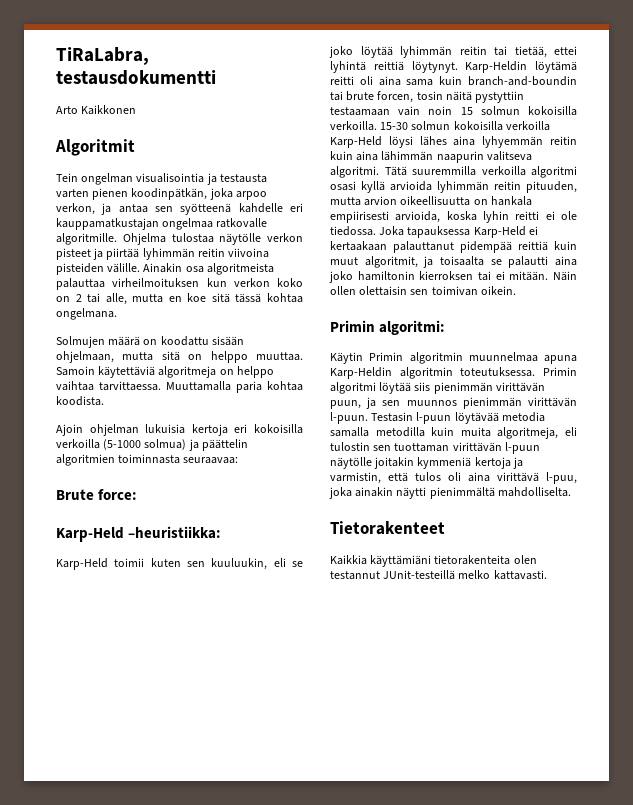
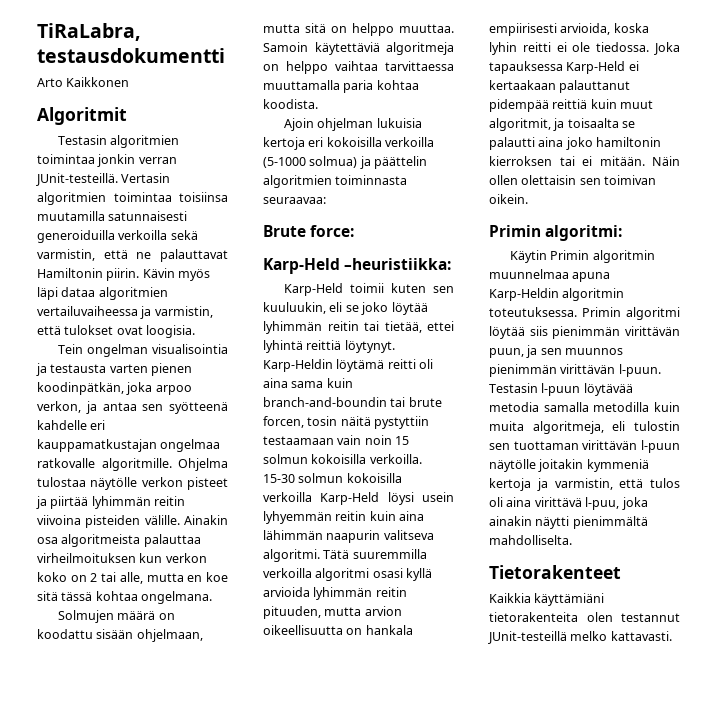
+ Testasin algoritmien toimintaa jonkin verran JUnit-testeillä. Vertasin algoritmien toimintaa toisiinsa muutamilla satunnaisesti generoiduilla verkoilla sekä varmistin, että ne palauttavat Hamiltonin piirin. Kävin myös läpi dataa algoritmien vertailuvaiheessa ja varmistin, että tulokset ovat loogisia.
- Samoin käytettäviä algoritmeja on helppo vaihtaa tarvittaessa. Muuttamalla paria kohtaa koodista.
+ Samoin käytettäviä algoritmeja on helppo vaihtaa tarvittaessa muuttamalla paria kohtaa koodista.
- 15-30 solmun kokoisilla verkoilla Karp-Held löysi lähes aina lyhyemmän reitin kuin aina lähimmän naapurin valitseva algoritmi.
+ 15-30 solmun kokoisilla verkoilla Karp-Held löysi usein lyhyemmän reitin kuin aina lähimmän naapurin valitseva algoritmi.

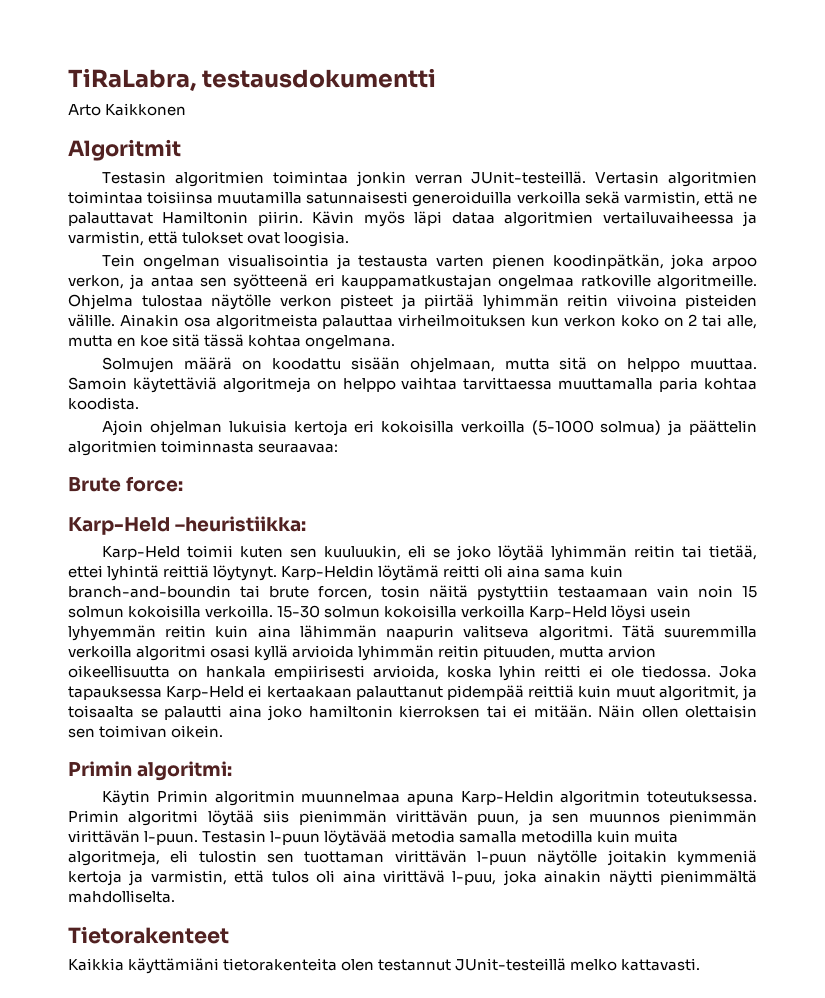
- Tein ongelman visualisointia ja testausta varten pienen koodinpätkän, joka arpoo verkon, ja antaa sen syötteenä kahdelle eri kauppamatkustajan ongelmaa ratkovalle algoritmille.
+ Tein ongelman visualisointia ja testausta varten pienen koodinpätkän, joka arpoo verkon, ja antaa sen syötteenä eri kauppamatkustajan ongelmaa ratkoville algoritmeille.

